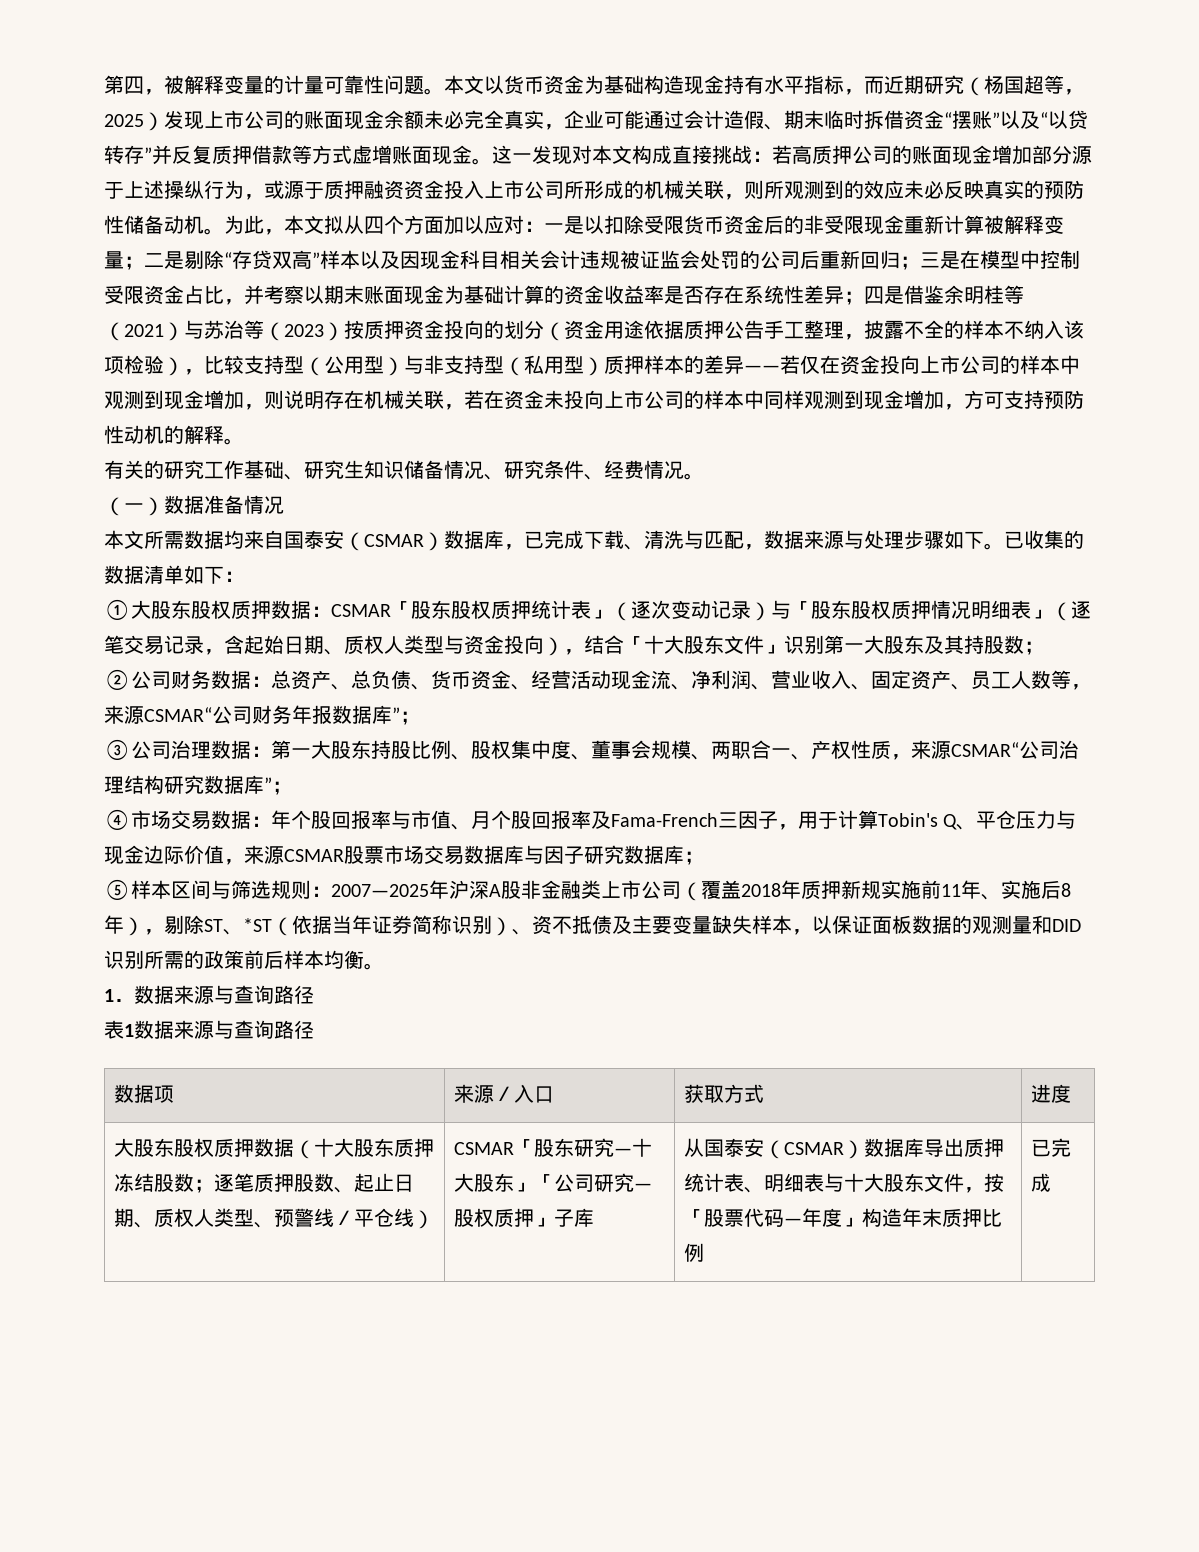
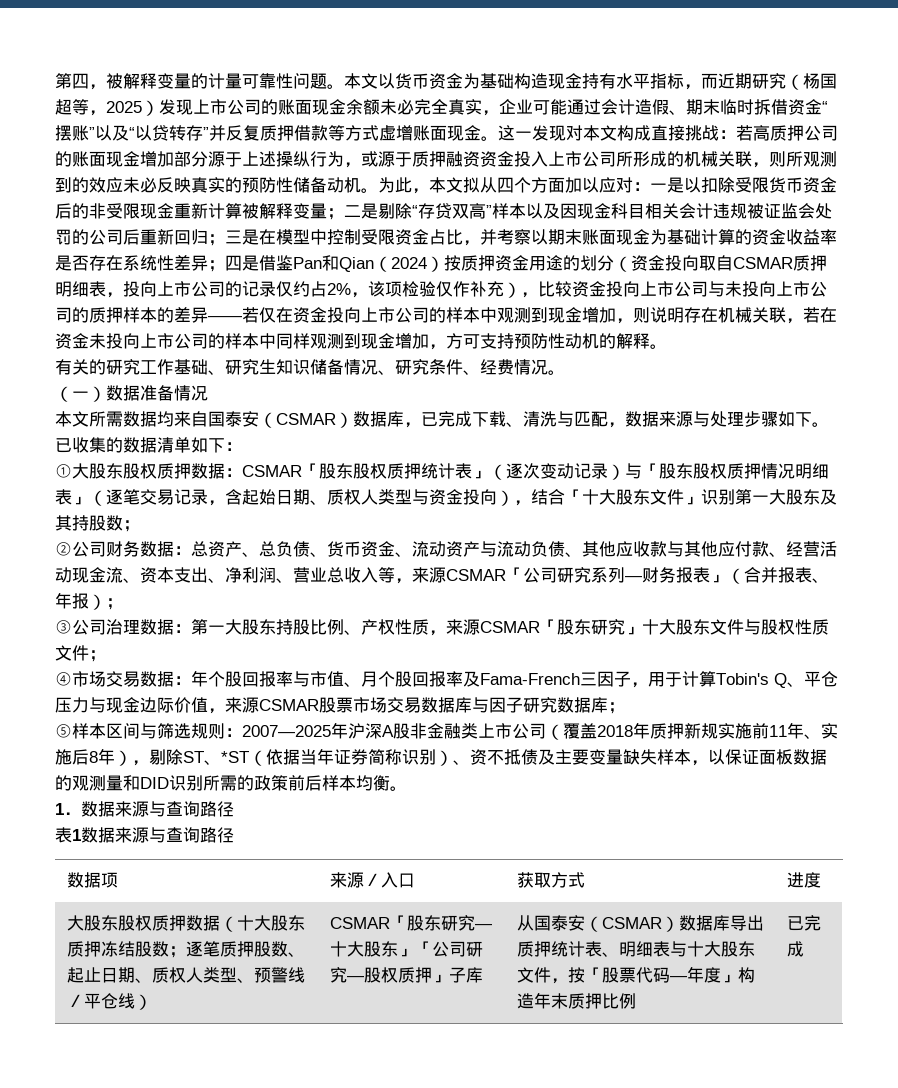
- 四是借鉴余明桂等（2021）与苏治等（2023）按质押资金投向的划分（资金用途依据质押公告手工整理，披露不全的样本不纳入该项检验），比较支持型（公用型）与非支持型（私用型）质押样本的差异——若仅在资金投向上市公司的样本中观测到现金增加，则说明存在机械关联，若在资金未投向上市公司的样本中同样观测到现金增加，方可支持预防性动机的解释。
+ 四是借鉴Pan和Qian（2024）按质押资金用途的划分（资金投向取自CSMAR质押明细表，投向上市公司的记录仅约占2%，该项检验仅作补充），比较资金投向上市公司与未投向上市公司的质押样本的差异——若仅在资金投向上市公司的样本中观测到现金增加，则说明存在机械关联，若在资金未投向上市公司的样本中同样观测到现金增加，方可支持预防性动机的解释。
- ②公司财务数据：总资产、总负债、货币资金、经营活动现金流、净利润、营业收入、固定资产、员工人数等，来源CSMAR“公司财务年报数据库”；
+ ②公司财务数据：总资产、总负债、货币资金、流动资产与流动负债、其他应收款与其他应付款、经营活动现金流、资本支出、净利润、营业总收入等，来源CSMAR「公司研究系列—财务报表」（合并报表、年报）；
- ③公司治理数据：第一大股东持股比例、股权集中度、董事会规模、两职合一、产权性质，来源CSMAR“公司治理结构研究数据库”；
+ ③公司治理数据：第一大股东持股比例、产权性质，来源CSMAR「股东研究」十大股东文件与股权性质文件；

